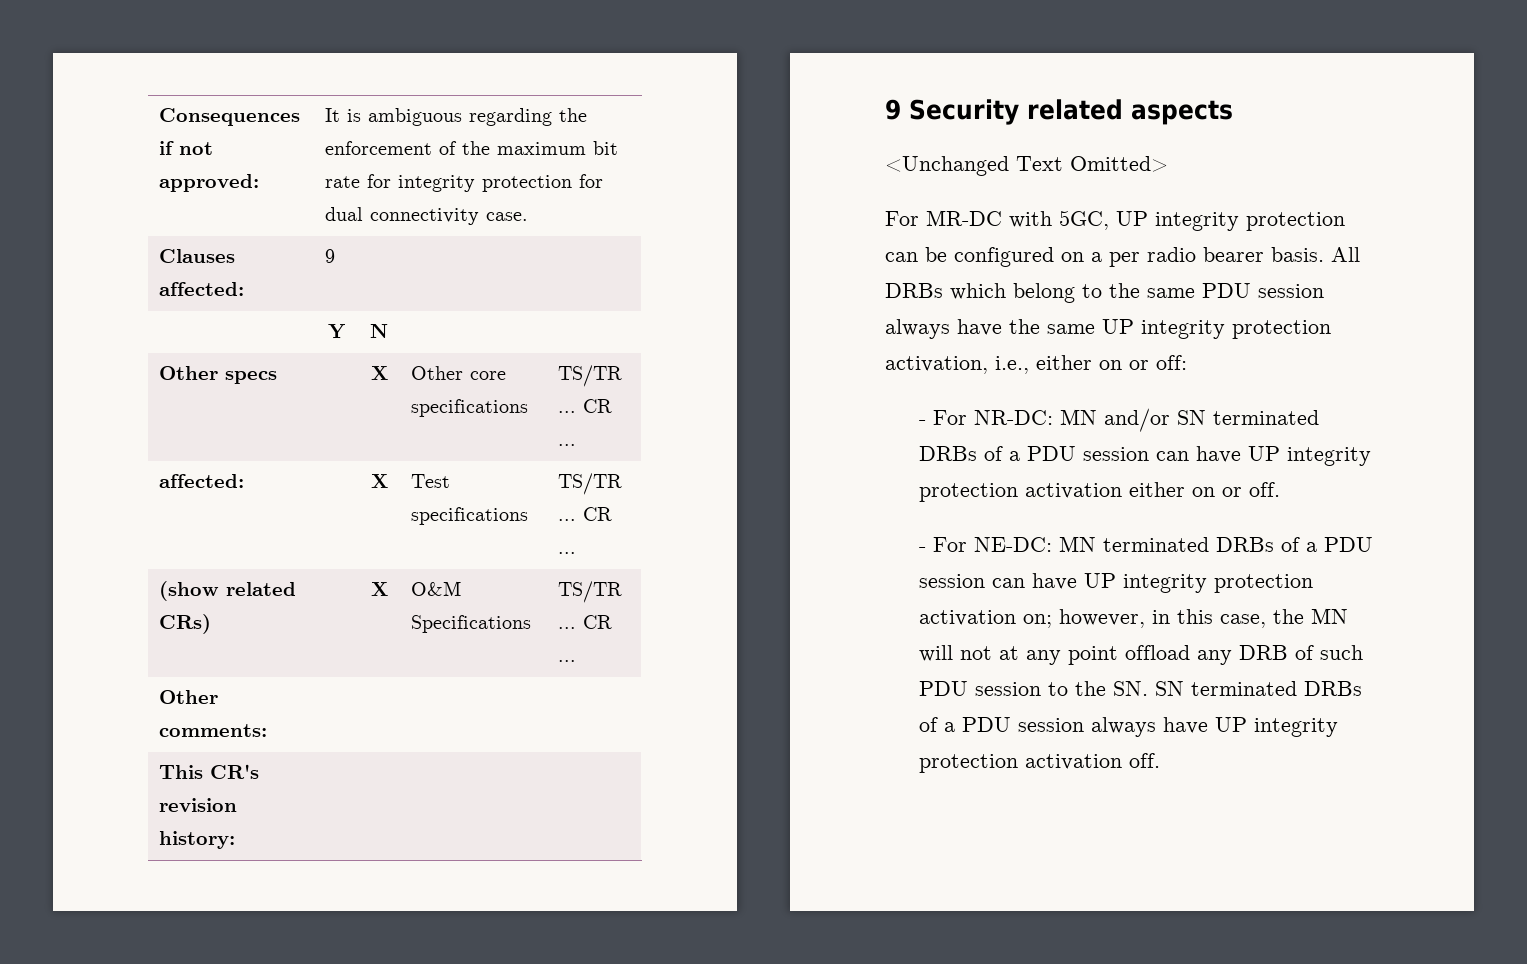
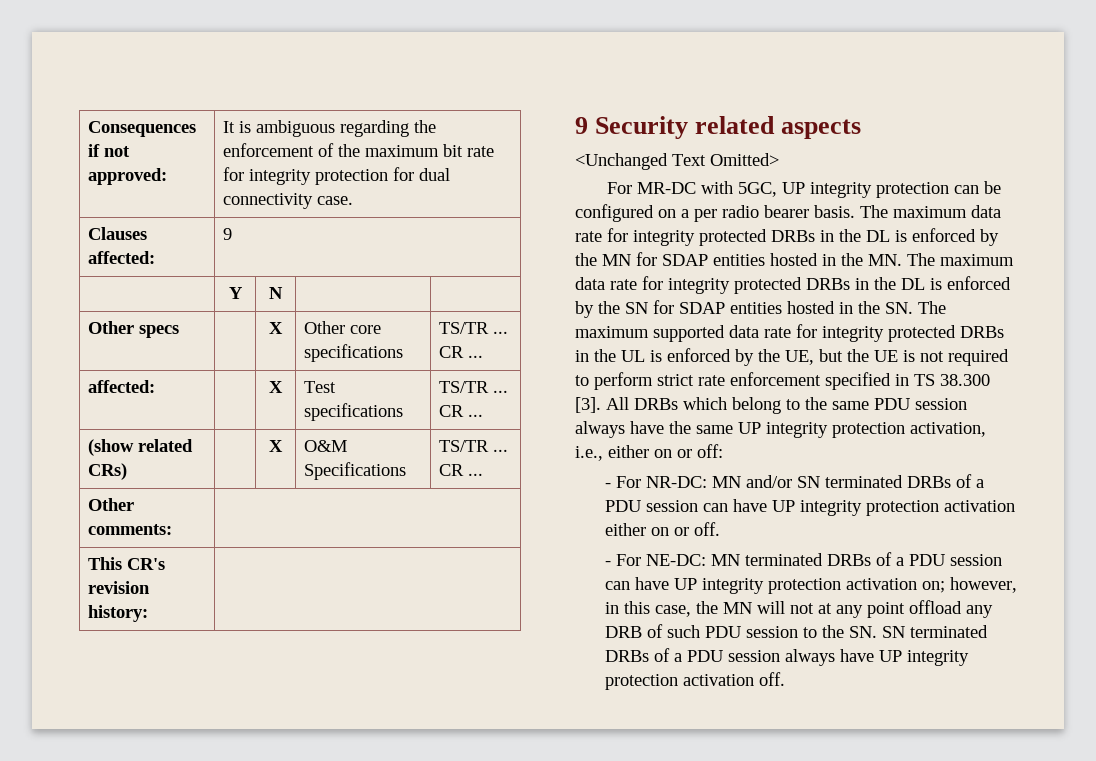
+ The maximum data rate for integrity protected DRBs in the DL is enforced by the MN for SDAP entities hosted in the MN. The maximum data rate for integrity protected DRBs in the DL is enforced by the SN for SDAP entities hosted in the SN. The maximum supported data rate for integrity protected DRBs in the UL is enforced by the UE, but the UE is not required to perform strict rate enforcement specified in TS 38.300 [3].

